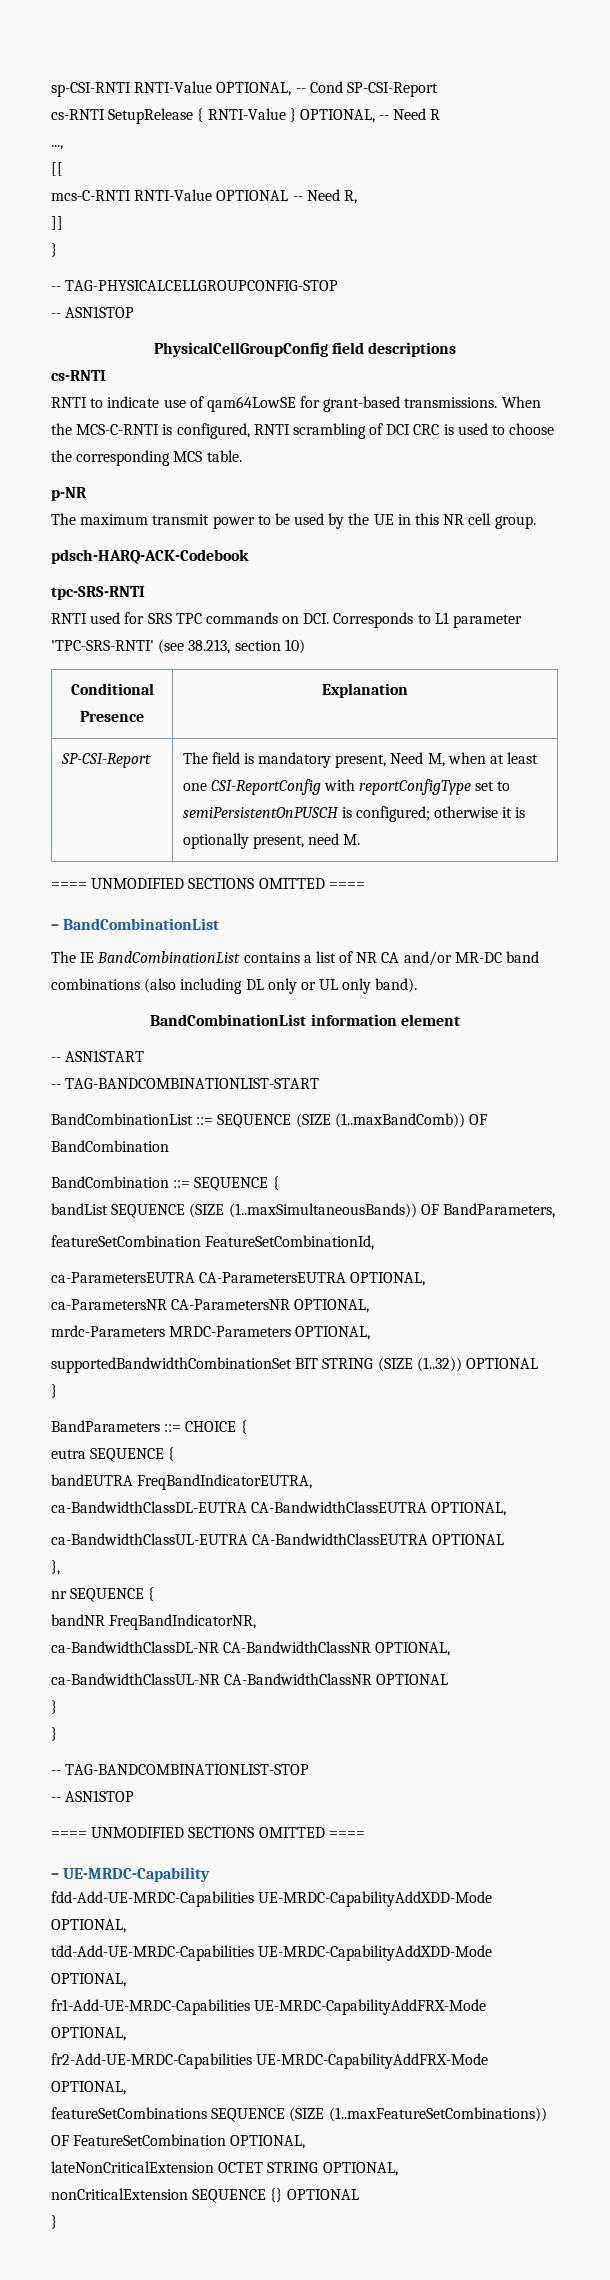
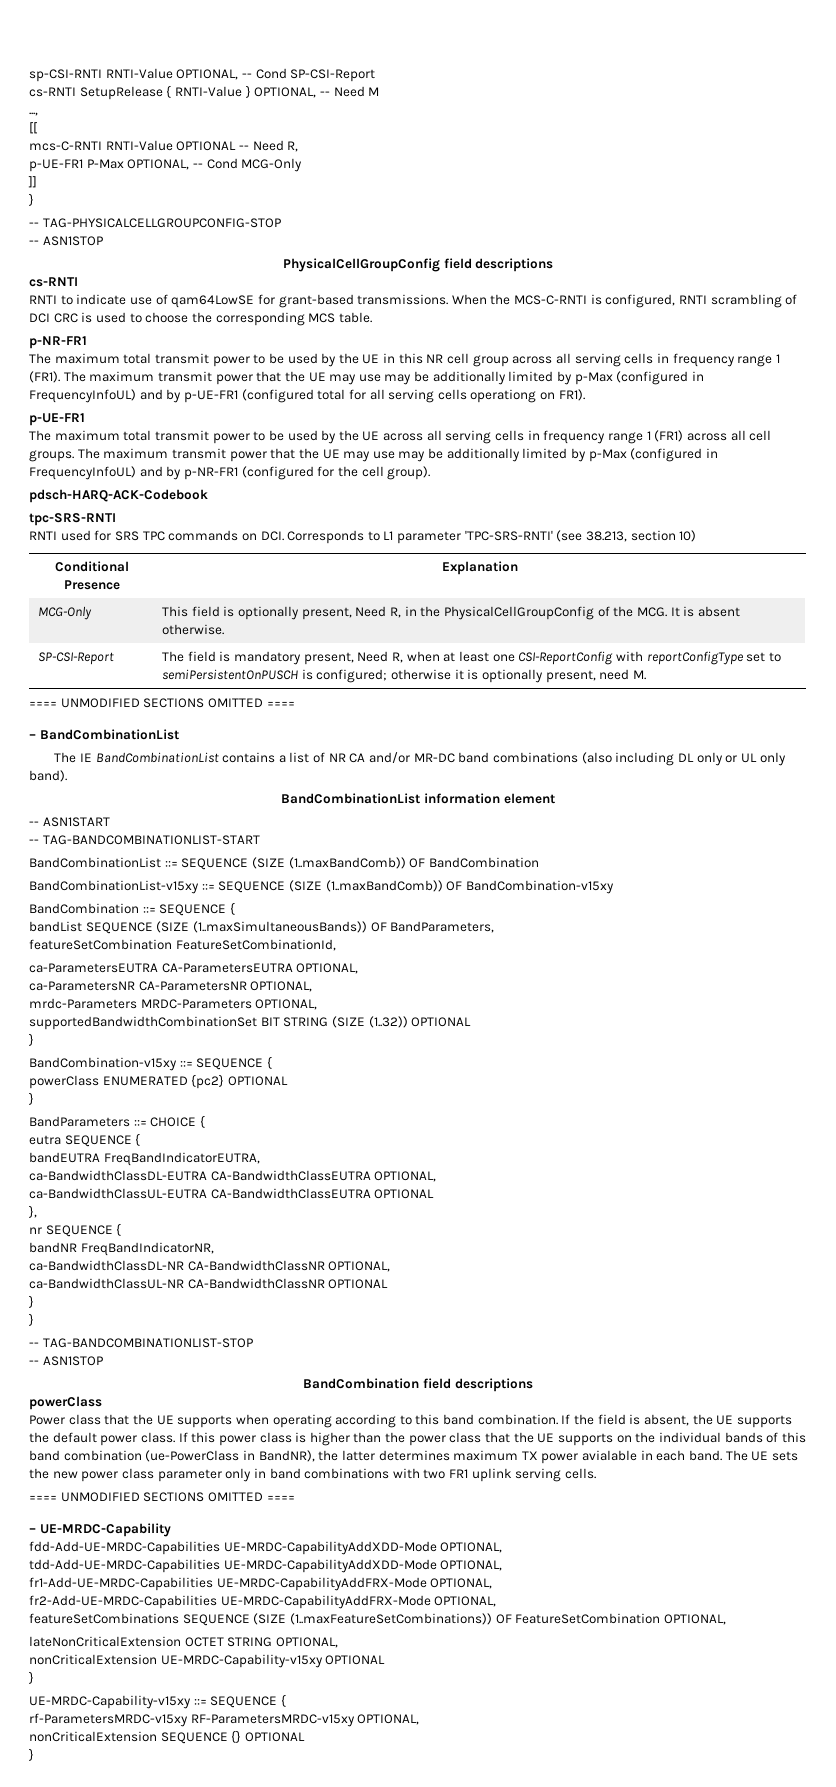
- cs-RNTI SetupRelease { RNTI-Value } OPTIONAL, -- Need R
+ cs-RNTI SetupRelease { RNTI-Value } OPTIONAL, -- Need M
+ p-UE-FR1 P-Max OPTIONAL, -- Cond MCG-Only
  When the MCS-C-RNTI is configured, RNTI scrambling of DCI CRC is used to choose the corresponding MCS table.
- p-NR
- The maximum transmit power to be used by the UE in this NR cell group.
+ p-NR-FR1
+ The maximum total transmit power to be used by the UE in this NR cell group across all serving cells in frequency range 1 (FR1). The maximum transmit power that the UE may use may be additionally limited by p-Max (configured in FrequencyInfoUL) and by p-UE-FR1 (configured total for all serving cells operationg on FR1).
+ p-UE-FR1
+ The maximum total transmit power to be used by the UE across all serving cells in frequency range 1 (FR1) across all cell groups. The maximum transmit power that the UE may use may be additionally limited by p-Max (configured in FrequencyInfoUL) and by p-NR-FR1 (configured for the cell group).
+ MCG-Only | This field is optionally present, Need R, in the PhysicalCellGroupConfig of the MCG. It is absent otherwise.
- SP-CSI-Report | The field is mandatory present, Need M, when at least one CSI-ReportConfig with reportConfigType set to semiPersistentOnPUSCH is configured; otherwise it is optionally present, need M.
+ SP-CSI-Report | The field is mandatory present, Need R, when at least one CSI-ReportConfig with reportConfigType set to semiPersistentOnPUSCH is configured; otherwise it is optionally present, need M.
+ BandCombinationList-v15xy ::= SEQUENCE (SIZE (1..maxBandComb)) OF BandCombination-v15xy
+ BandCombination-v15xy ::= SEQUENCE {
+ powerClass ENUMERATED {pc2} OPTIONAL
+ }
+ BandCombination field descriptions
+ powerClass
+ Power class that the UE supports when operating according to this band combination. If the field is absent, the UE supports the default power class. If this power class is higher than the power class that the UE supports on the individual bands of this band combination (ue-PowerClass in BandNR), the latter determines maximum TX power avialable in each band. The UE sets the new power class parameter only in band combinations with two FR1 uplink serving cells.
+ nonCriticalExtension UE-MRDC-Capability-v15xy OPTIONAL
+ }
+ UE-MRDC-Capability-v15xy ::= SEQUENCE {
+ rf-ParametersMRDC-v15xy RF-ParametersMRDC-v15xy OPTIONAL,

